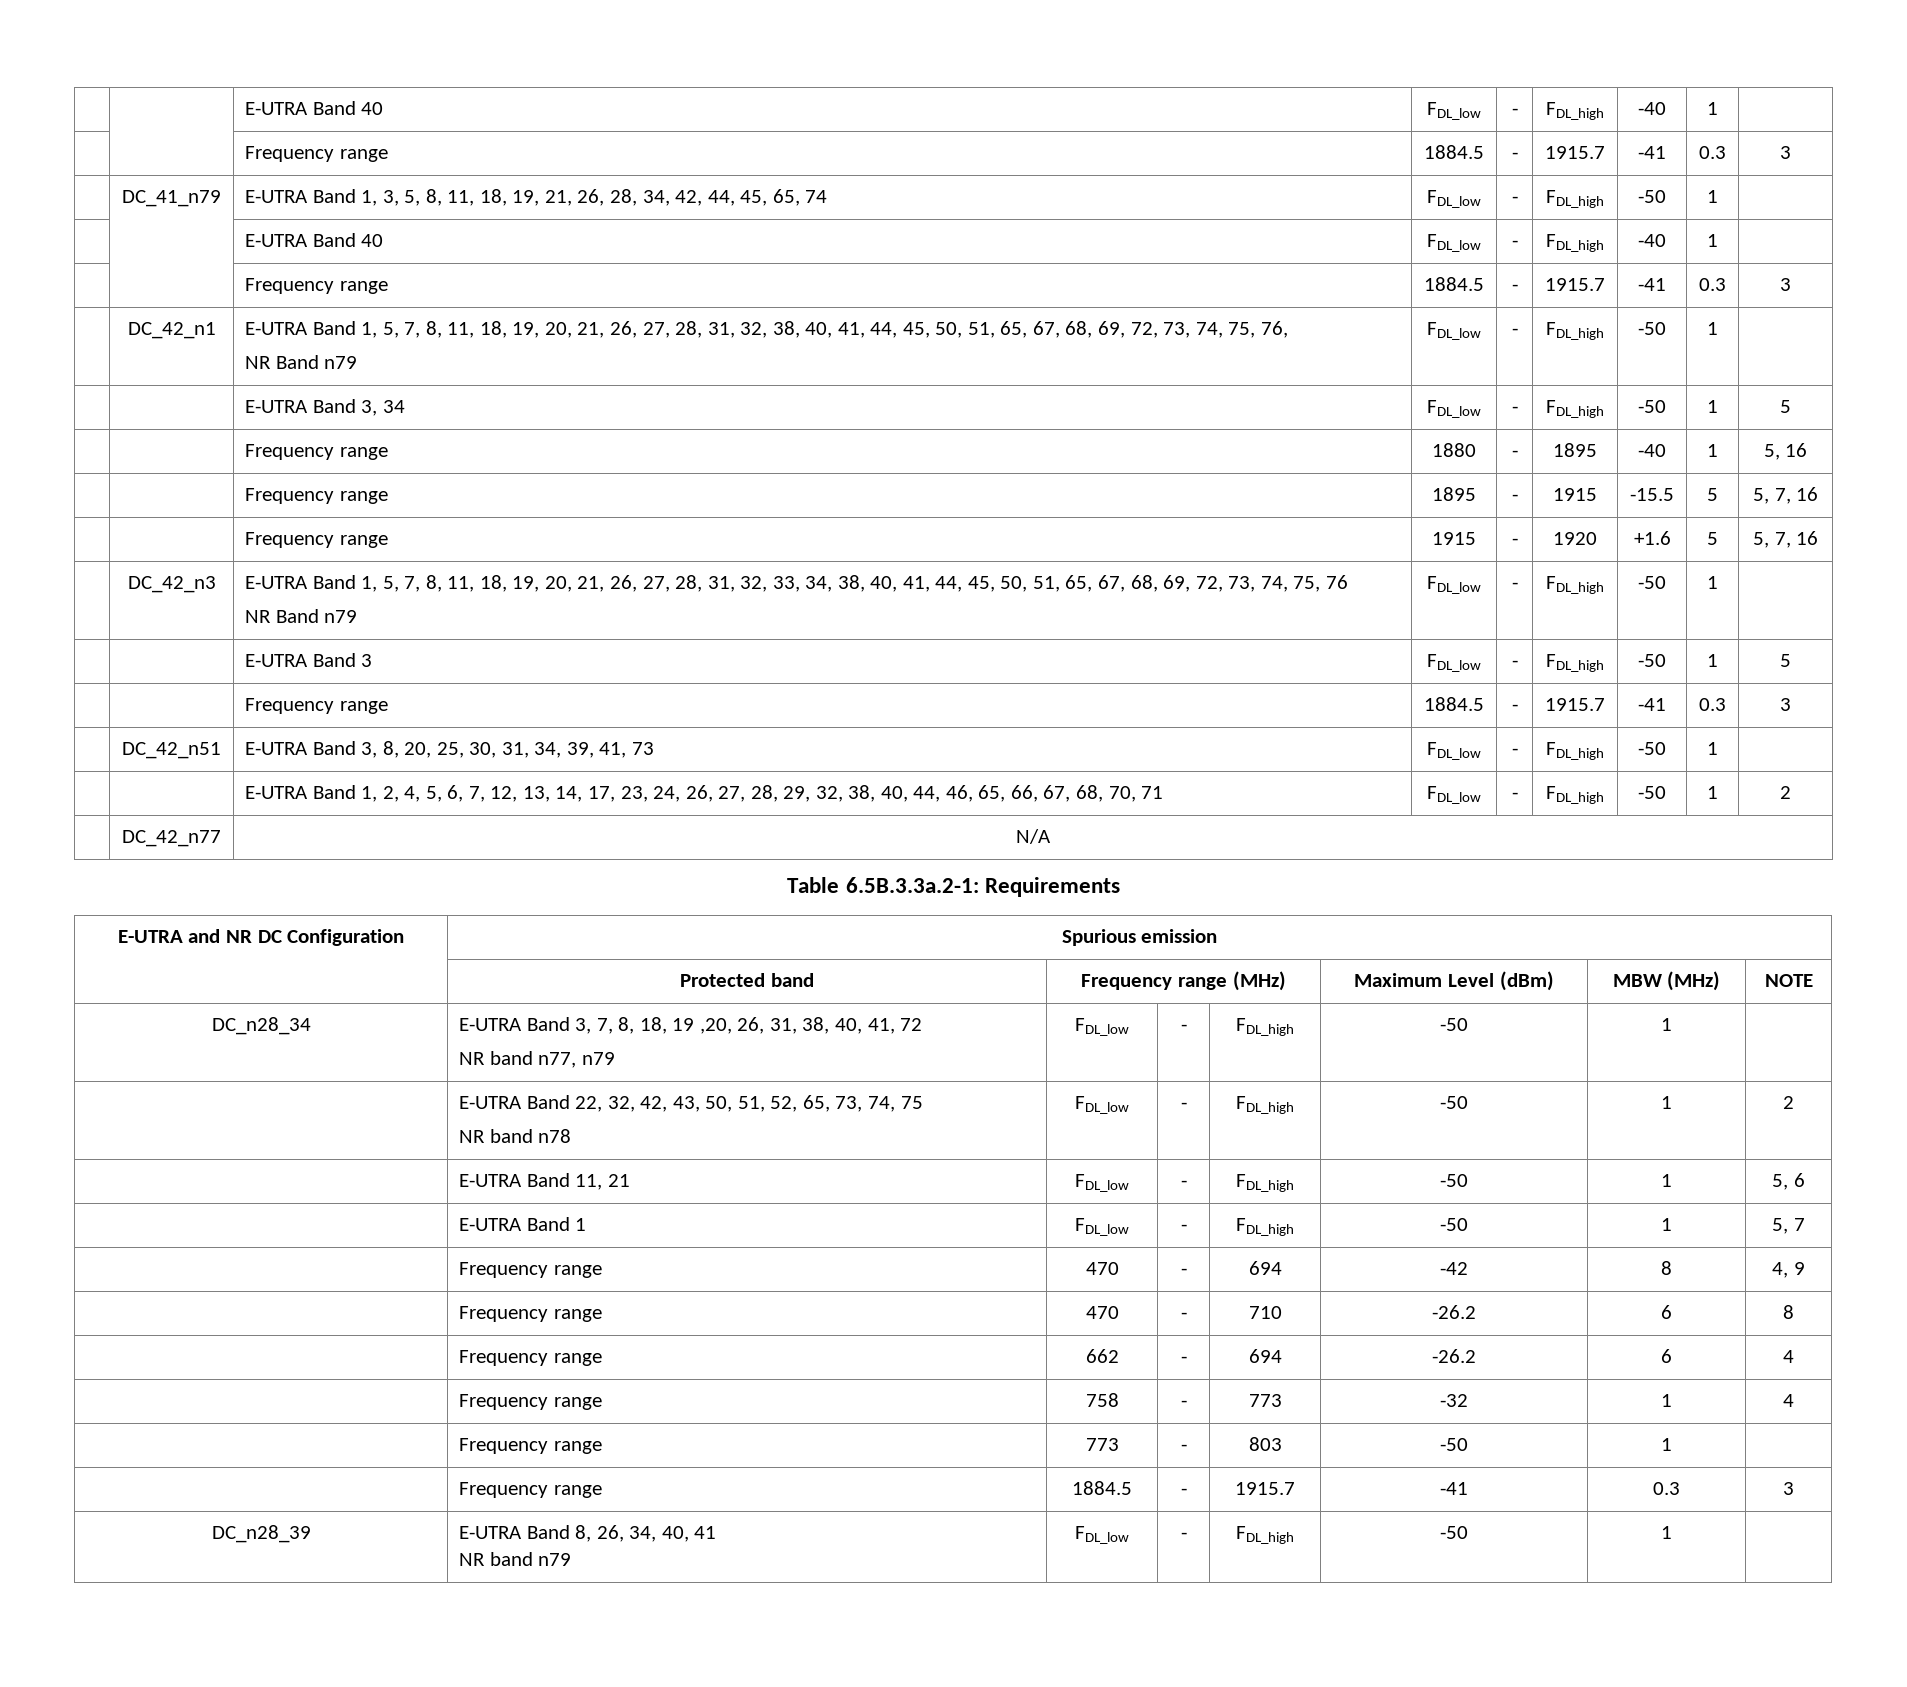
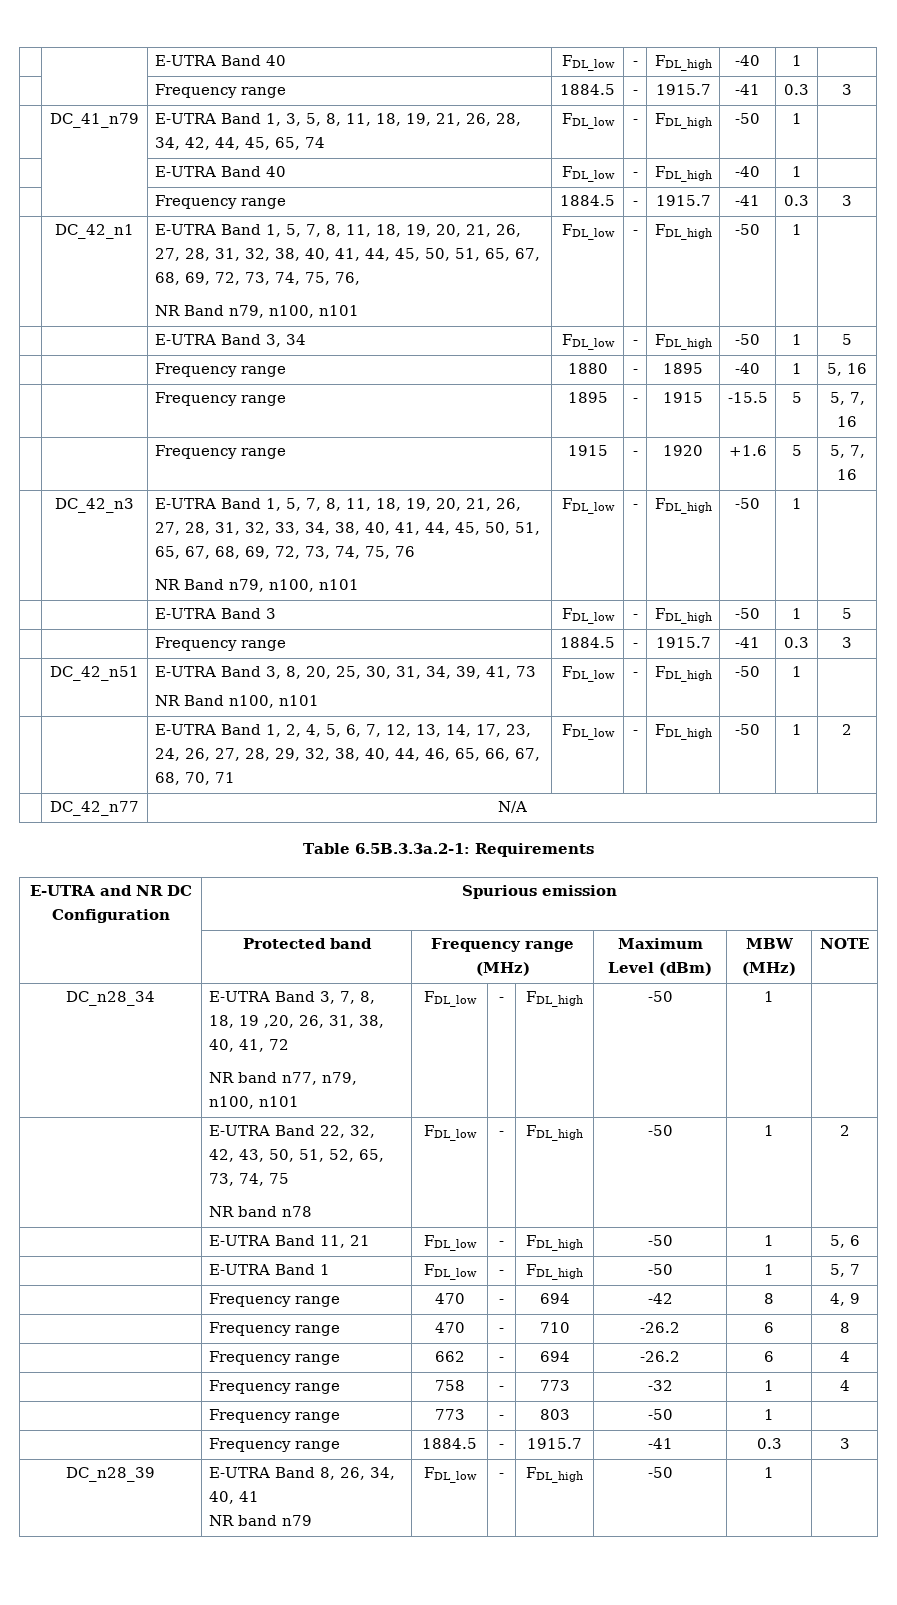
  E-UTRA Band 1, 5, 7, 8, 11, 18, 19, 20, 21, 26, 27, 28, 31, 32, 38, 40, 41, 44, 45, 50, 51, 65, 67, 68, 69, 72, 73, 74, 75, 76,
- NR Band n79
+ NR Band n79, n100, n101
  E-UTRA Band 1, 5, 7, 8, 11, 18, 19, 20, 21, 26, 27, 28, 31, 32, 33, 34, 38, 40, 41, 44, 45, 50, 51, 65, 67, 68, 69, 72, 73, 74, 75, 76
- NR Band n79
+ NR Band n79, n100, n101
- | DC_42_n51 | E-UTRA Band 3, 8, 20, 25, 30, 31, 34, 39, 41, 73 | FDL_low | - | FDL_high | -50 | 1 |
+ | DC_42_n51 | E-UTRA Band 3, 8, 20, 25, 30, 31, 34, 39, 41, 73
+ NR Band n100, n101 | FDL_low | - | FDL_high | -50 | 1 |
  DC_n28_34 | E-UTRA Band 3, 7, 8, 18, 19 ,20, 26, 31, 38, 40, 41, 72
- NR band n77, n79 | FDL_low | - | FDL_high | -50 | 1 |
+ NR band n77, n79, n100, n101 | FDL_low | - | FDL_high | -50 | 1 |

